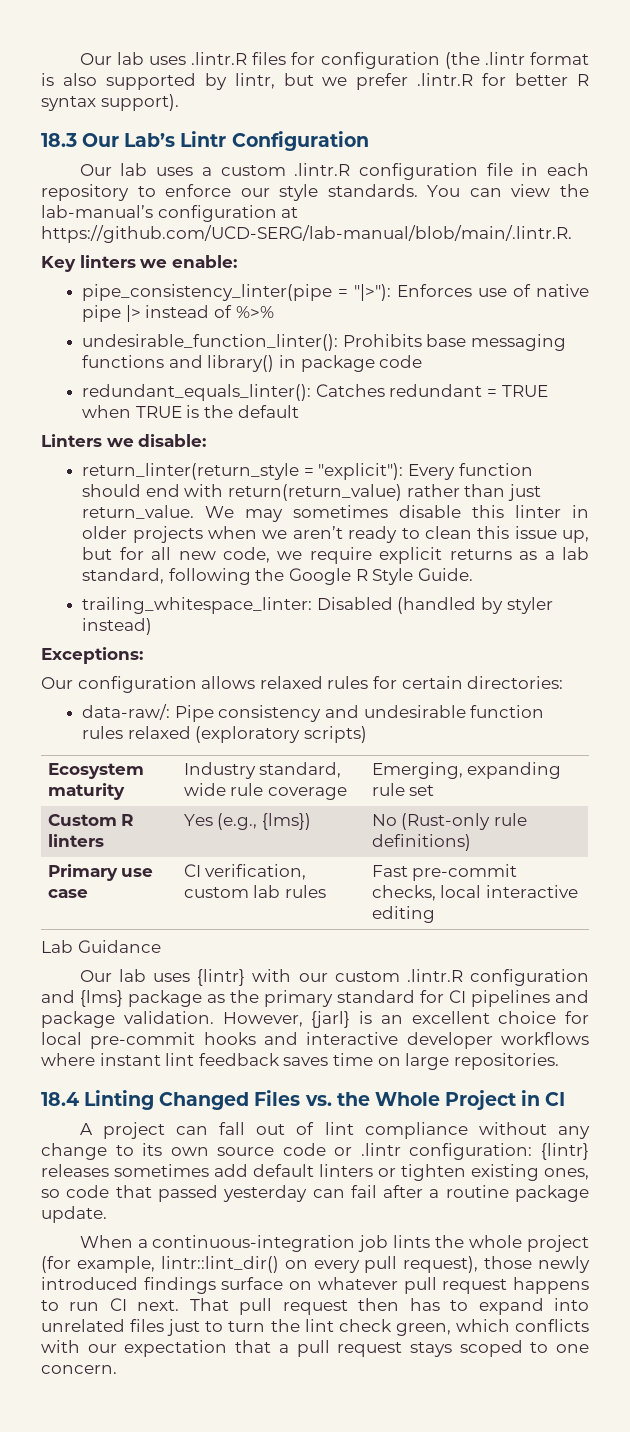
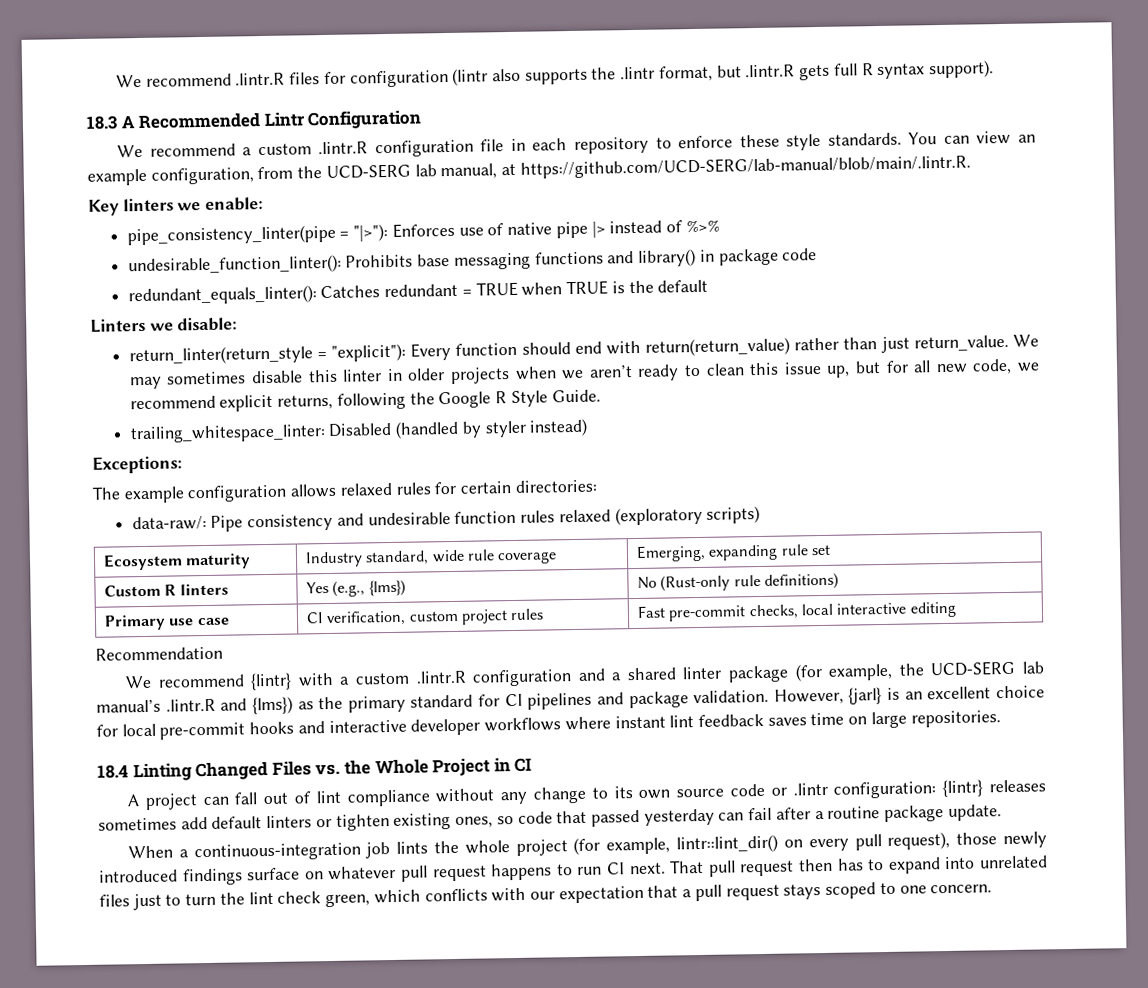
- Our lab uses .lintr.R files for configuration (the .lintr format is also supported by lintr, but we prefer .lintr.R for better R syntax support).
+ We recommend .lintr.R files for configuration (lintr also supports the .lintr format, but .lintr.R gets full R syntax support).
- 18.3 Our Lab’s Lintr Configuration
+ 18.3 A Recommended Lintr Configuration
- Our lab uses a custom .lintr.R configuration file in each repository to enforce our style standards.
+ We recommend a custom .lintr.R configuration file in each repository to enforce these style standards.
- You can view the lab-manual’s configuration at https://github.com/UCD-SERG/lab-manual/blob/main/.lintr.R.
+ You can view an example configuration, from the UCD-SERG lab manual, at https://github.com/UCD-SERG/lab-manual/blob/main/.lintr.R.
- We may sometimes disable this linter in older projects when we aren’t ready to clean this issue up, but for all new code, we require explicit returns as a lab standard, following the Google R Style Guide.
+ We may sometimes disable this linter in older projects when we aren’t ready to clean this issue up, but for all new code, we recommend explicit returns, following the Google R Style Guide.
- Our configuration allows relaxed rules for certain directories:
+ The example configuration allows relaxed rules for certain directories:
- Primary use case | CI verification, custom lab rules | Fast pre-commit checks, local interactive editing
+ Primary use case | CI verification, custom project rules | Fast pre-commit checks, local interactive editing
- Lab Guidance
- Our lab uses {lintr} with our custom .lintr.R configuration and {lms} package as the primary standard for CI pipelines and package validation.
+ Recommendation
+ We recommend {lintr} with a custom .lintr.R configuration and a shared linter package (for example, the UCD-SERG lab manual’s .lintr.R and {lms}) as the primary standard for CI pipelines and package validation.

